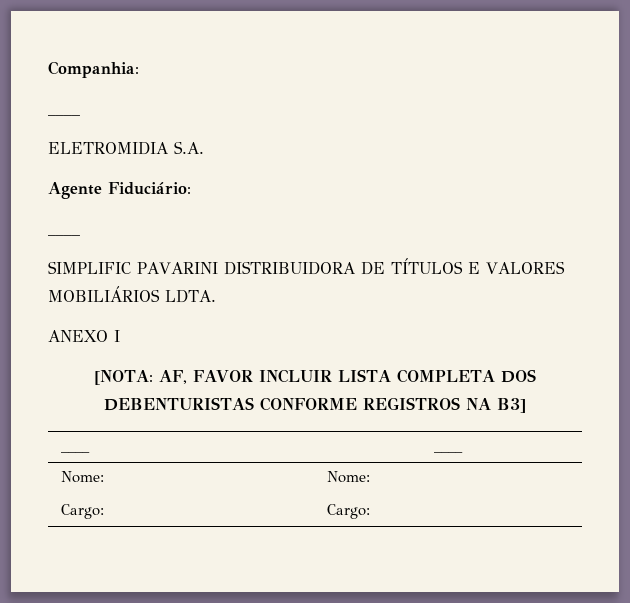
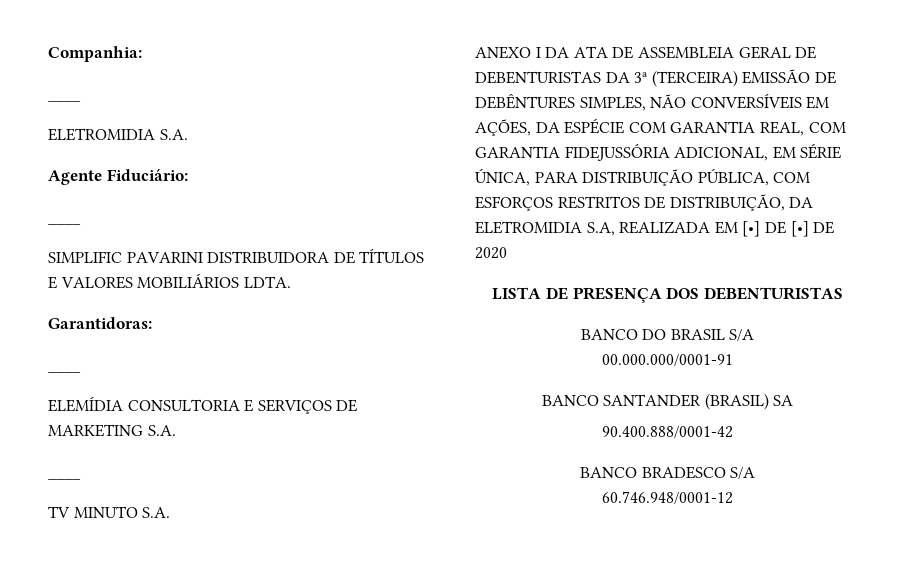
- ANEXO I
- [NOTA: AF, FAVOR INCLUIR LISTA COMPLETA DOS DEBENTURISTAS CONFORME REGISTROS NA B3]
- ____ | ____
- Nome:
- Cargo: | Nome:
- Cargo:
+ Garantidoras:
+ ____
+ ELEMÍDIA CONSULTORIA E SERVIÇOS DE MARKETING S.A.
+ ____
+ TV MINUTO S.A.
+ ANEXO I DA ATA DE ASSEMBLEIA GERAL DE DEBENTURISTAS DA 3ª (TERCEIRA) EMISSÃO DE DEBÊNTURES SIMPLES, NÃO CONVERSÍVEIS EM AÇÕES, DA ESPÉCIE COM GARANTIA REAL, COM GARANTIA FIDEJUSSÓRIA ADICIONAL, EM SÉRIE ÚNICA, PARA DISTRIBUIÇÃO PÚBLICA, COM ESFORÇOS RESTRITOS DE DISTRIBUIÇÃO, DA ELETROMIDIA S.A, REALIZADA EM [•] DE [•] DE 2020
+ LISTA DE PRESENÇA DOS DEBENTURISTAS
+ BANCO DO BRASIL S/A
+ 00.000.000/0001-91
+ BANCO SANTANDER (BRASIL) SA
+ 90.400.888/0001-42
+ BANCO BRADESCO S/A
+ 60.746.948/0001-12

